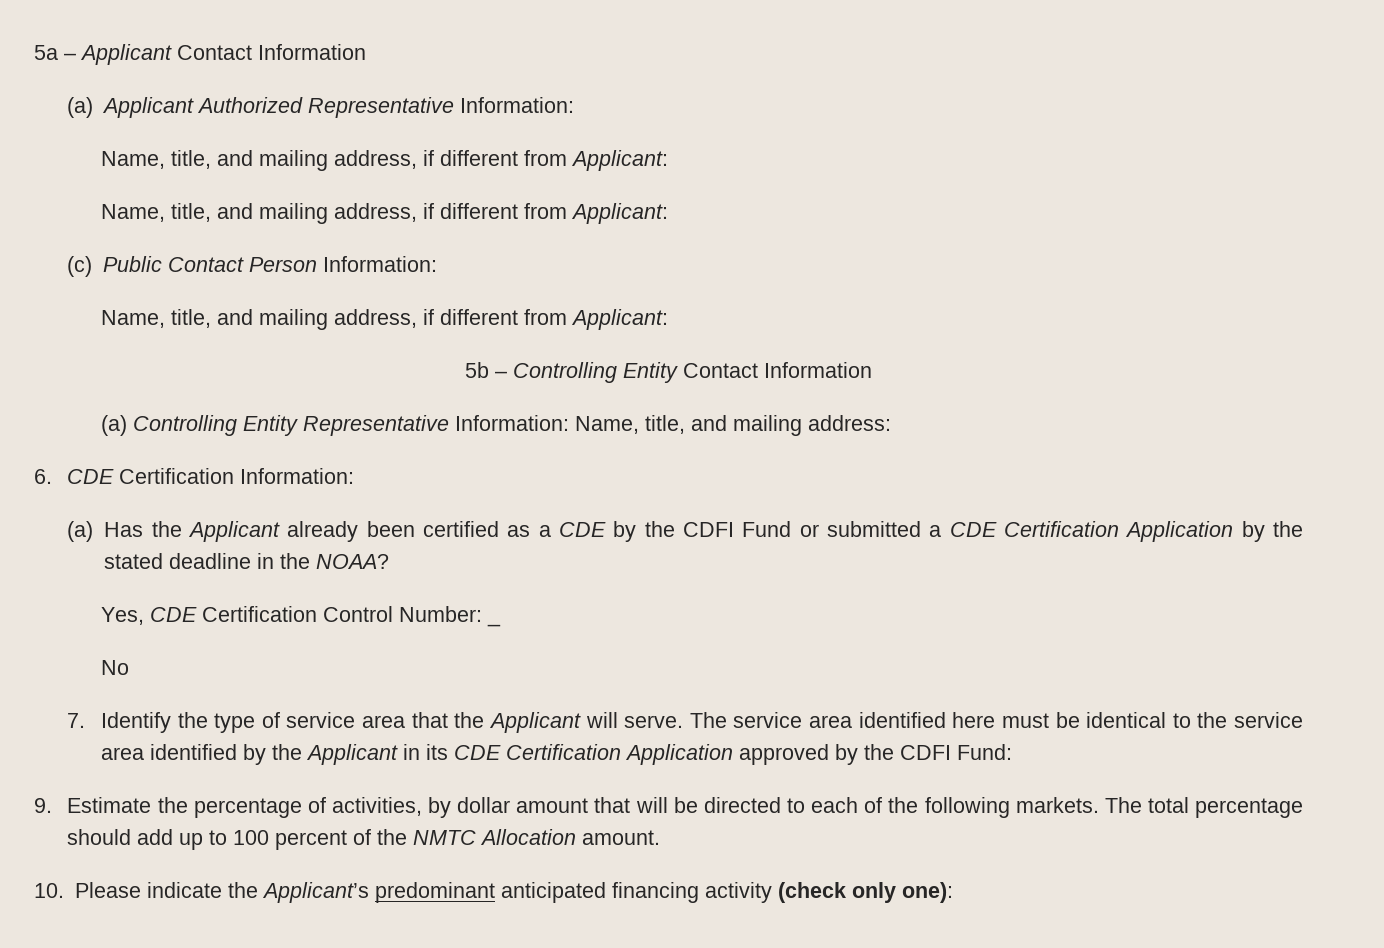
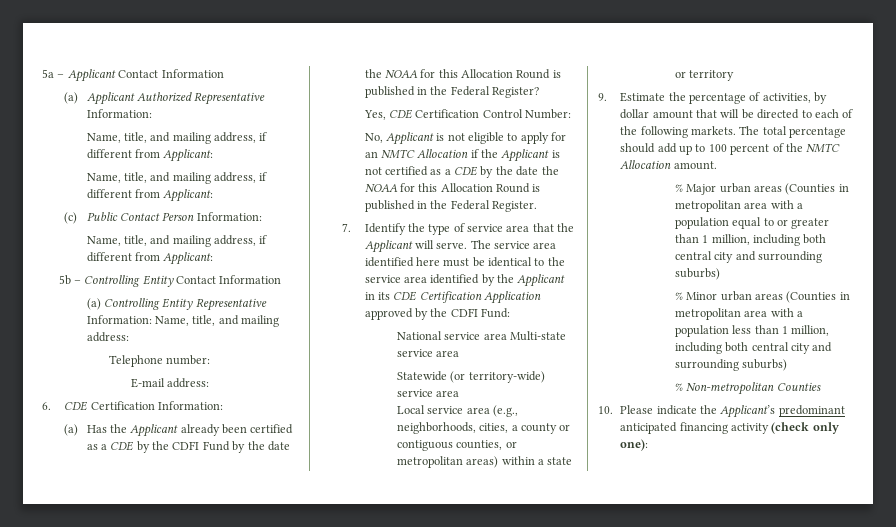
+ Telephone number:
+ E-mail address:
- (a) Has the Applicant already been certified as a CDE by the CDFI Fund or submitted a CDE Certification Application by the stated deadline in the NOAA?
+ (a) Has the Applicant already been certified as a CDE by the CDFI Fund by the date the NOAA for this Allocation Round is published in the Federal Register?
- Yes, CDE Certification Control Number: _
- No
+ Yes, CDE Certification Control Number:
+ No, Applicant is not eligible to apply for an NMTC Allocation if the Applicant is not certified as a CDE by the date the NOAA for this Allocation Round is published in the Federal Register.
+ National service area Multi-state service area
+ Statewide (or territory-wide) service area
+ Local service area (e.g., neighborhoods, cities, a county or contiguous counties, or metropolitan areas) within a state or territory
+ % Major urban areas (Counties in metropolitan area with a population equal to or greater than 1 million, including both central city and surrounding suburbs)
+ % Minor urban areas (Counties in metropolitan area with a population less than 1 million, including both central city and surrounding suburbs)
+ % Non-metropolitan Counties

